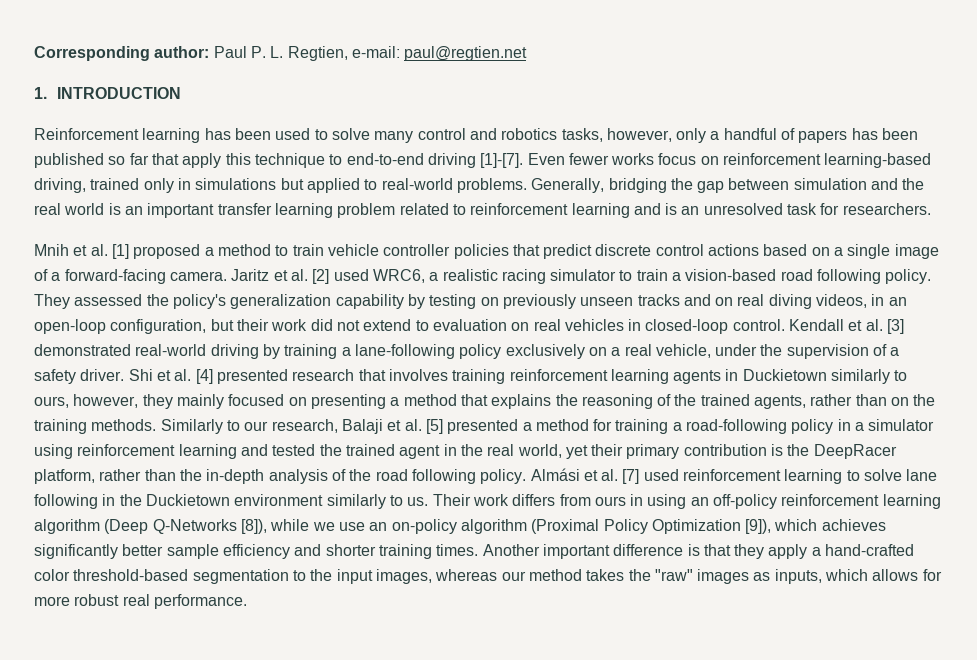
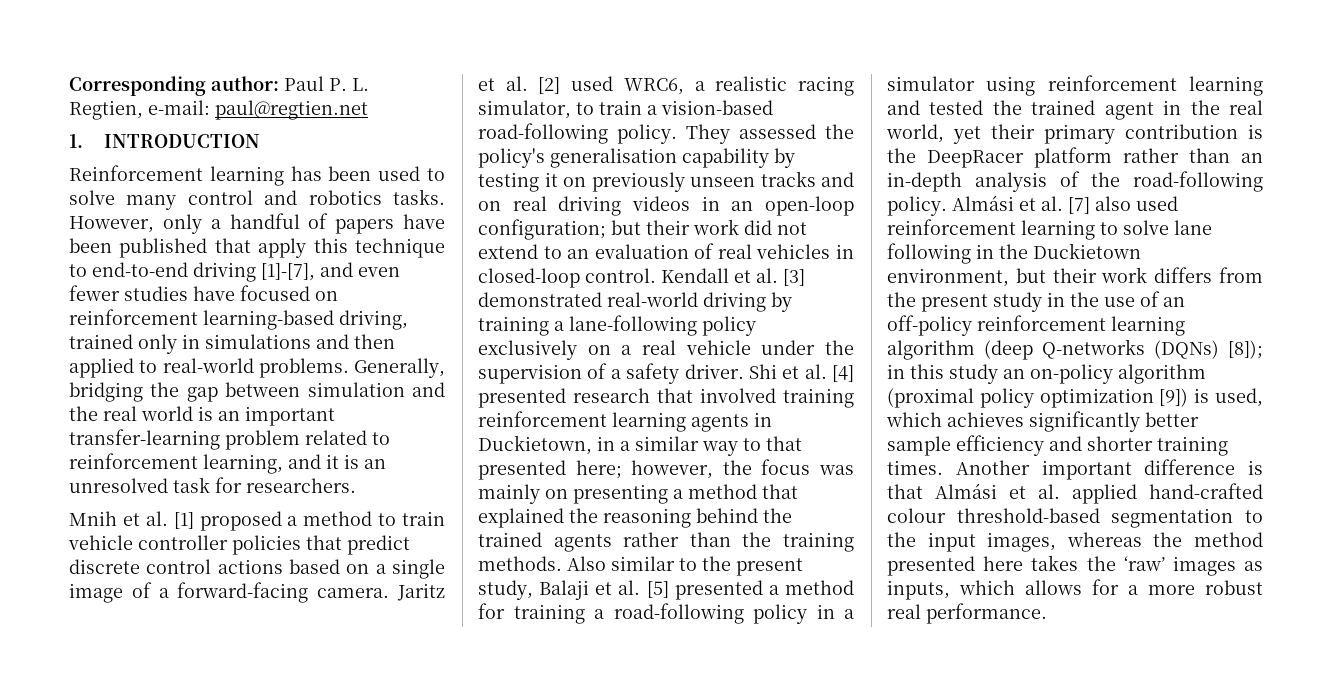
- Reinforcement learning has been used to solve many control and robotics tasks, however, only a handful of papers has been published so far that apply this technique to end-to-end driving [1]-[7]. Even fewer works focus on reinforcement learning-based driving, trained only in simulations but applied to real-world problems.
+ Reinforcement learning has been used to solve many control and robotics tasks. However, only a handful of papers have been published that apply this technique to end-to-end driving [1]-[7], and even fewer studies have focused on reinforcement learning-based driving, trained only in simulations and then applied to real-world problems.
- Generally, bridging the gap between simulation and the real world is an important transfer learning problem related to reinforcement learning and is an unresolved task for researchers.
+ Generally, bridging the gap between simulation and the real world is an important transfer-learning problem related to reinforcement learning, and it is an unresolved task for researchers.
- Jaritz et al. [2] used WRC6, a realistic racing simulator to train a vision-based road following policy.
+ Jaritz et al. [2] used WRC6, a realistic racing simulator, to train a vision-based road-following policy.
- They assessed the policy's generalization capability by testing on previously unseen tracks and on real diving videos, in an open-loop configuration, but their work did not extend to evaluation on real vehicles in closed-loop control.
+ They assessed the policy's generalisation capability by testing it on previously unseen tracks and on real driving videos in an open-loop configuration; but their work did not extend to an evaluation of real vehicles in closed-loop control.
- Kendall et al. [3] demonstrated real-world driving by training a lane-following policy exclusively on a real vehicle, under the supervision of a safety driver.
+ Kendall et al. [3] demonstrated real-world driving by training a lane-following policy exclusively on a real vehicle under the supervision of a safety driver.
- Shi et al. [4] presented research that involves training reinforcement learning agents in Duckietown similarly to ours, however, they mainly focused on presenting a method that explains the reasoning of the trained agents, rather than on the training methods.
+ Shi et al. [4] presented research that involved training reinforcement learning agents in Duckietown, in a similar way to that presented here; however, the focus was mainly on presenting a method that explained the reasoning behind the trained agents rather than the training methods.
- Similarly to our research, Balaji et al. [5] presented a method for training a road-following policy in a simulator using reinforcement learning and tested the trained agent in the real world, yet their primary contribution is the DeepRacer platform, rather than the in-depth analysis of the road following policy.
+ Also similar to the present study, Balaji et al. [5] presented a method for training a road-following policy in a simulator using reinforcement learning and tested the trained agent in the real world, yet their primary contribution is the DeepRacer platform rather than an in-depth analysis of the road-following policy.
- Almási et al. [7] used reinforcement learning to solve lane following in the Duckietown environment similarly to us. Their work differs from ours in using an off-policy reinforcement learning algorithm (Deep Q-Networks [8]), while we use an on-policy algorithm (Proximal Policy Optimization [9]), which achieves significantly better sample efficiency and shorter training times.
+ Almási et al. [7] also used reinforcement learning to solve lane following in the Duckietown environment, but their work differs from the present study in the use of an off-policy reinforcement learning algorithm (deep Q-networks (DQNs) [8]); in this study an on-policy algorithm (proximal policy optimization [9]) is used, which achieves significantly better sample efficiency and shorter training times.
- Another important difference is that they apply a hand-crafted color threshold-based segmentation to the input images, whereas our method takes the "raw" images as inputs, which allows for more robust real performance.
+ Another important difference is that Almási et al. applied hand-crafted colour threshold-based segmentation to the input images, whereas the method presented here takes the ‘raw’ images as inputs, which allows for a more robust real performance.

